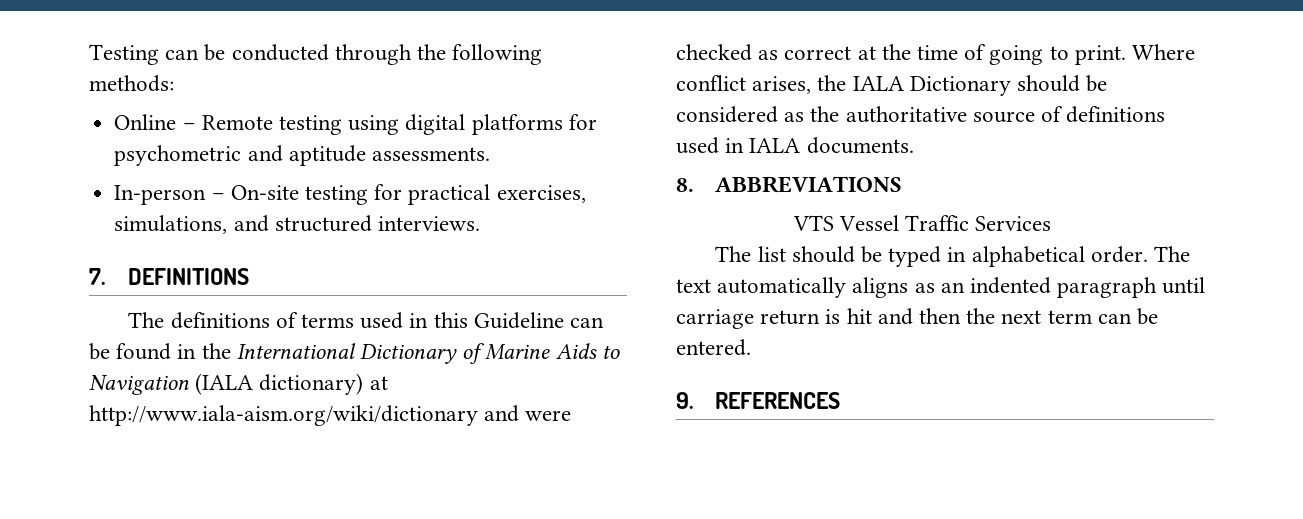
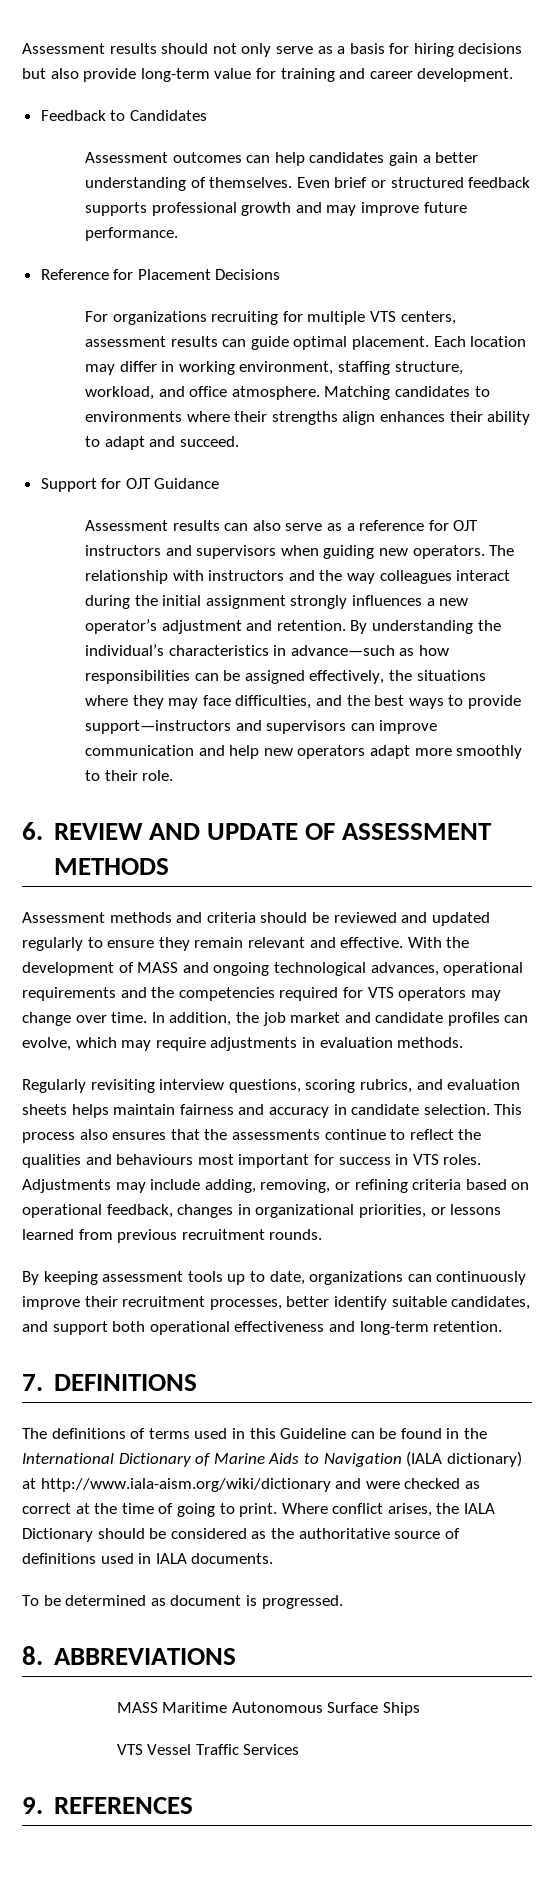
- Testing can be conducted through the following methods:
- Online – Remote testing using digital platforms for psychometric and aptitude assessments.
- In-person – On-site testing for practical exercises, simulations, and structured interviews.
+ Assessment results should not only serve as a basis for hiring decisions but also provide long-term value for training and career development.
+ Feedback to Candidates
+ Assessment outcomes can help candidates gain a better understanding of themselves. Even brief or structured feedback supports professional growth and may improve future performance.
+ Reference for Placement Decisions
+ For organizations recruiting for multiple VTS centers, assessment results can guide optimal placement. Each location may differ in working environment, staffing structure, workload, and office atmosphere. Matching candidates to environments where their strengths align enhances their ability to adapt and succeed.
+ Support for OJT Guidance
+ Assessment results can also serve as a reference for OJT instructors and supervisors when guiding new operators. The relationship with instructors and the way colleagues interact during the initial assignment strongly influences a new operator’s adjustment and retention. By understanding the individual’s characteristics in advance—such as how responsibilities can be assigned effectively, the situations where they may face difficulties, and the best ways to provide support—instructors and supervisors can improve communication and help new operators adapt more smoothly to their role.
+ 6. REVIEW AND UPDATE OF ASSESSMENT METHODS
+ Assessment methods and criteria should be reviewed and updated regularly to ensure they remain relevant and effective. With the development of MASS and ongoing technological advances, operational requirements and the competencies required for VTS operators may change over time. In addition, the job market and candidate profiles can evolve, which may require adjustments in evaluation methods.
+ Regularly revisiting interview questions, scoring rubrics, and evaluation sheets helps maintain fairness and accuracy in candidate selection. This process also ensures that the assessments continue to reflect the qualities and behaviours most important for success in VTS roles. Adjustments may include adding, removing, or refining criteria based on operational feedback, changes in organizational priorities, or lessons learned from previous recruitment rounds.
+ By keeping assessment tools up to date, organizations can continuously improve their recruitment processes, better identify suitable candidates, and support both operational effectiveness and long-term retention.
+ To be determined as document is progressed.
  8. ABBREVIATIONS
+ MASS Maritime Autonomous Surface Ships
  VTS Vessel Traffic Services
- The list should be typed in alphabetical order. The text automatically aligns as an indented paragraph until carriage return is hit and then the next term can be entered.

